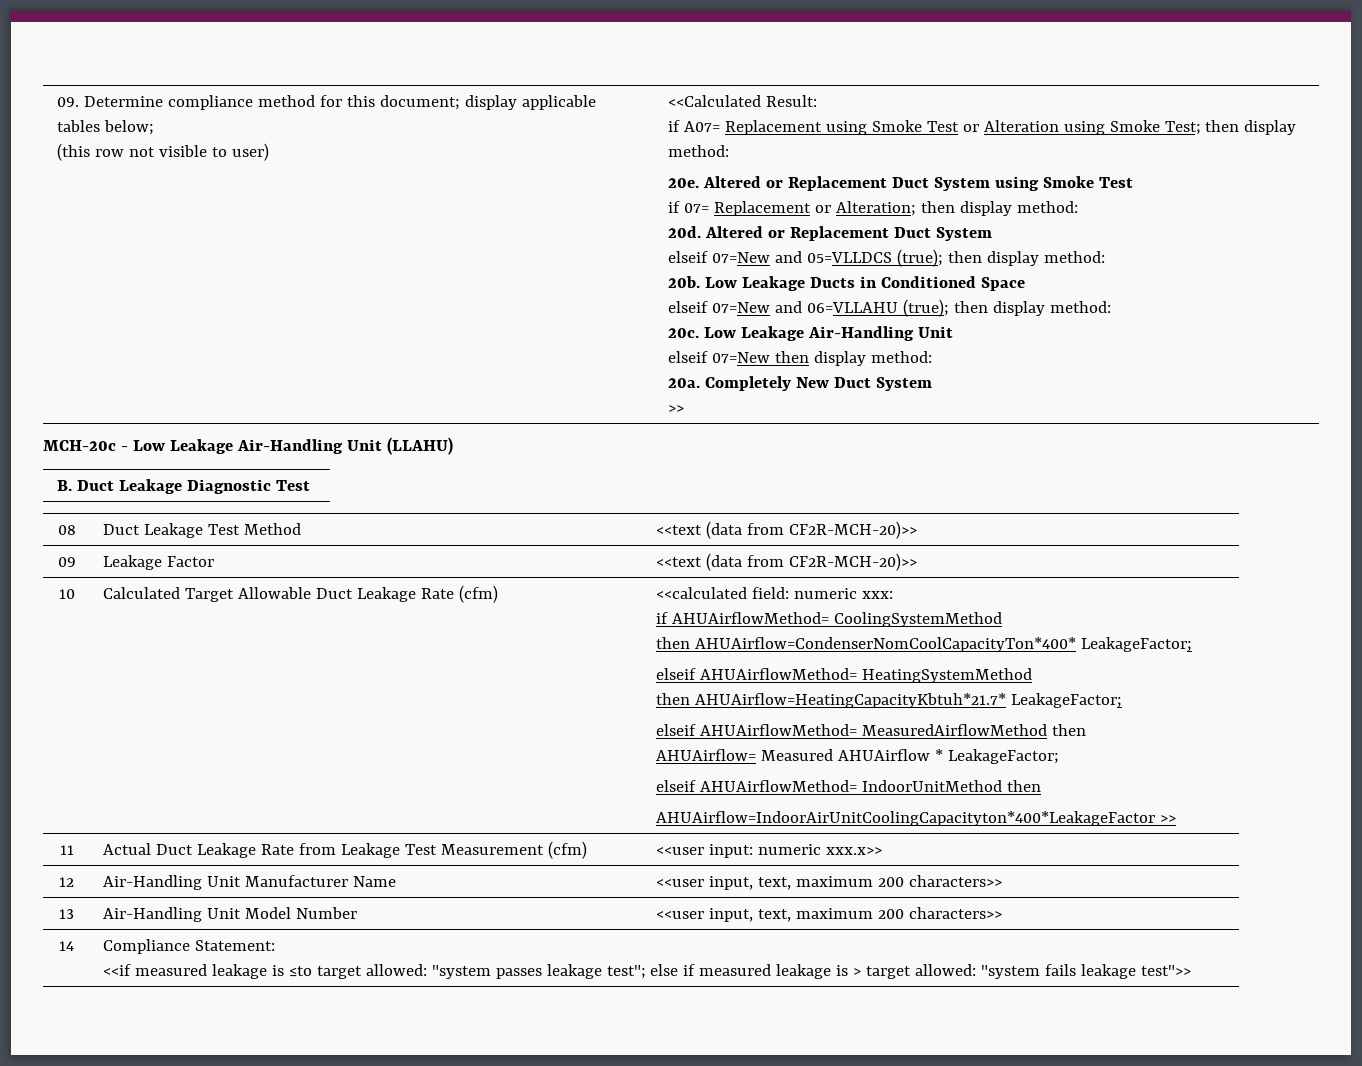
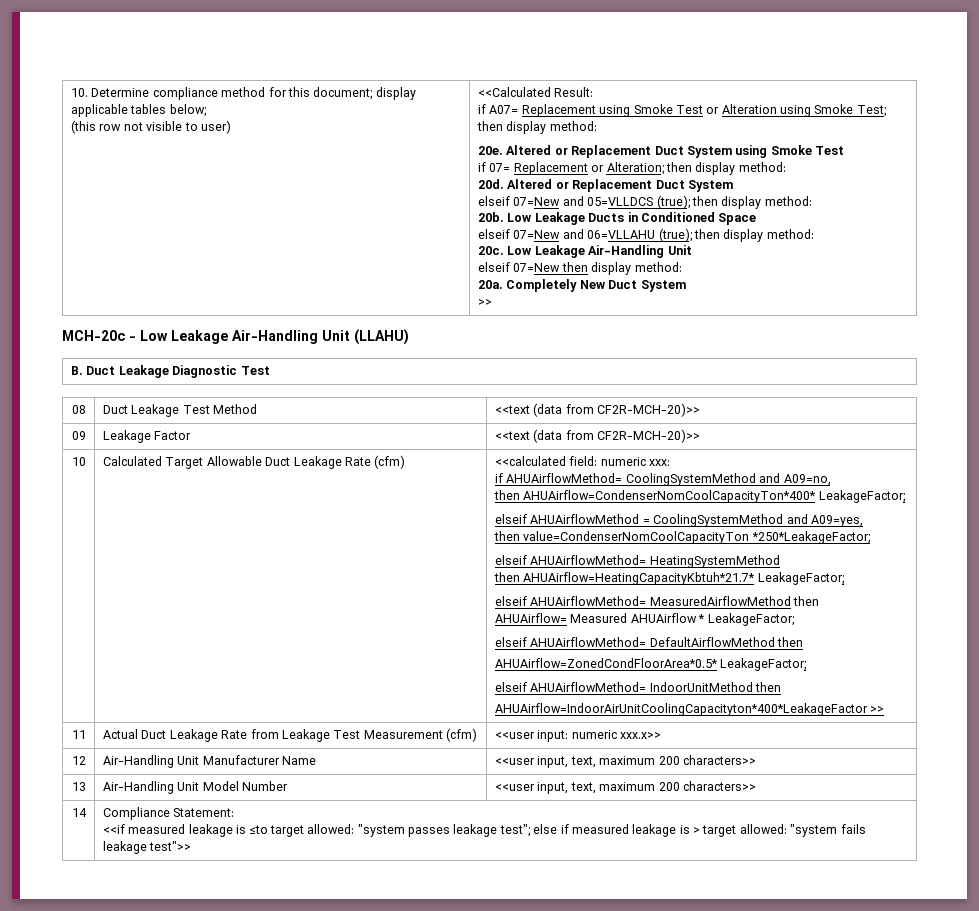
- 09. Determine compliance method for this document; display applicable tables below;
+ 10. Determine compliance method for this document; display applicable tables below;
- if AHUAirflowMethod= CoolingSystemMethod
+ if AHUAirflowMethod= CoolingSystemMethod and A09=no,
+ elseif AHUAirflowMethod = CoolingSystemMethod and A09=yes,
+ then value=CondenserNomCoolCapacityTon *250*LeakageFactor;
+ elseif AHUAirflowMethod= DefaultAirflowMethod then
+ AHUAirflow=ZonedCondFloorArea*0.5* LeakageFactor;

